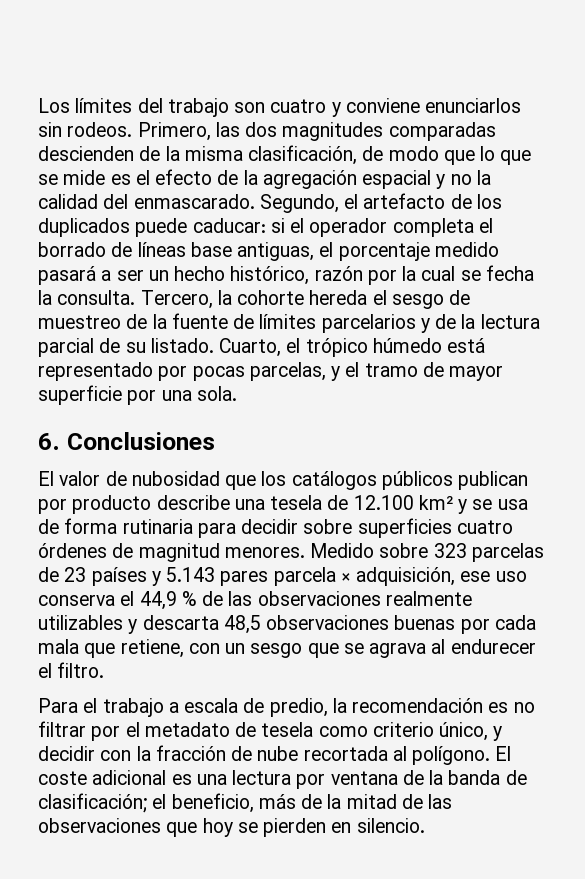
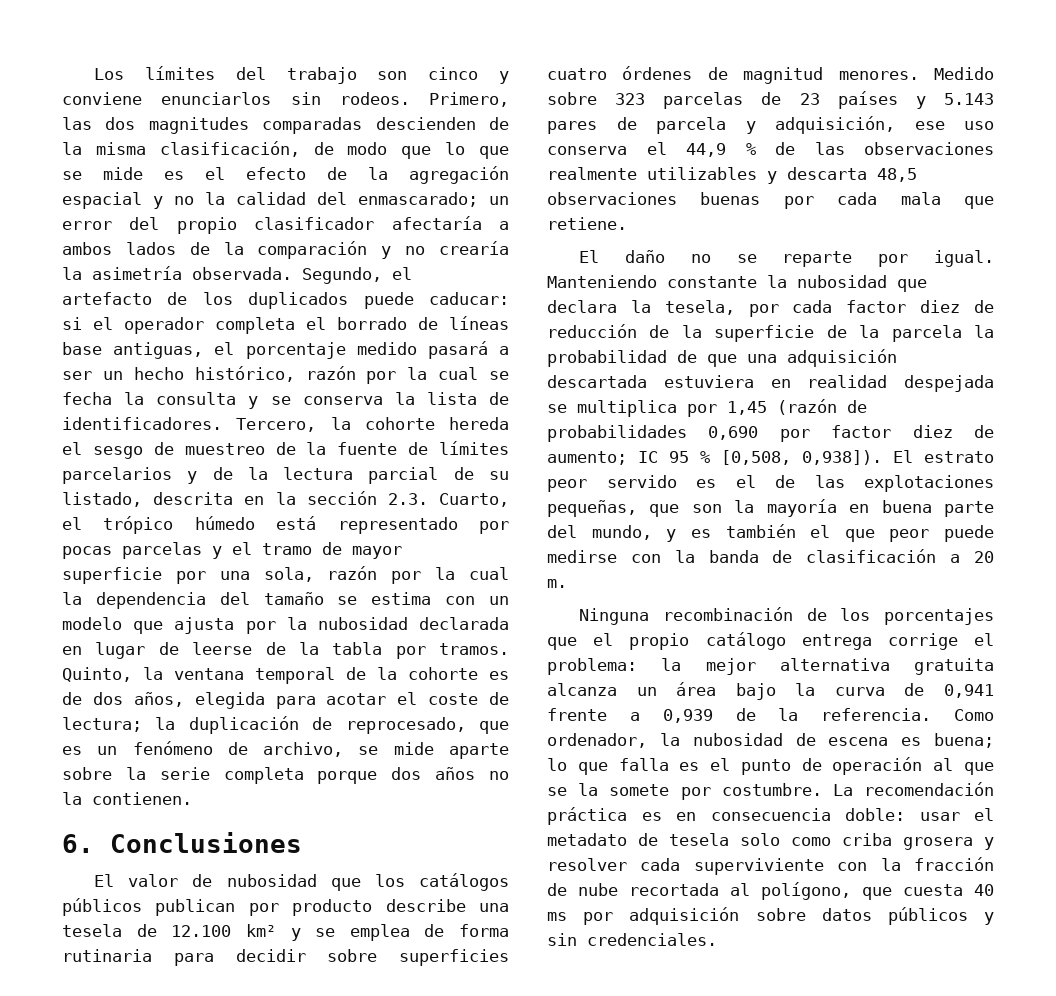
- Los límites del trabajo son cuatro y conviene enunciarlos sin rodeos.
+ Los límites del trabajo son cinco y conviene enunciarlos sin rodeos.
- Primero, las dos magnitudes comparadas descienden de la misma clasificación, de modo que lo que se mide es el efecto de la agregación espacial y no la calidad del enmascarado.
+ Primero, las dos magnitudes comparadas descienden de la misma clasificación, de modo que lo que se mide es el efecto de la agregación espacial y no la calidad del enmascarado; un error del propio clasificador afectaría a ambos lados de la comparación y no crearía la asimetría observada.
- Segundo, el artefacto de los duplicados puede caducar: si el operador completa el borrado de líneas base antiguas, el porcentaje medido pasará a ser un hecho histórico, razón por la cual se fecha la consulta.
+ Segundo, el artefacto de los duplicados puede caducar: si el operador completa el borrado de líneas base antiguas, el porcentaje medido pasará a ser un hecho histórico, razón por la cual se fecha la consulta y se conserva la lista de identificadores.
- Tercero, la cohorte hereda el sesgo de muestreo de la fuente de límites parcelarios y de la lectura parcial de su listado. Cuarto, el trópico húmedo está representado por pocas parcelas, y el tramo de mayor superficie por una sola.
+ Tercero, la cohorte hereda el sesgo de muestreo de la fuente de límites parcelarios y de la lectura parcial de su listado, descrita en la sección 2.3. Cuarto, el trópico húmedo está representado por pocas parcelas y el tramo de mayor superficie por una sola, razón por la cual la dependencia del tamaño se estima con un modelo que ajusta por la nubosidad declarada en lugar de leerse de la tabla por tramos. Quinto, la ventana temporal de la cohorte es de dos años, elegida para acotar el coste de lectura; la duplicación de reprocesado, que es un fenómeno de archivo, se mide aparte sobre la serie completa porque dos años no la contienen.
- El valor de nubosidad que los catálogos públicos publican por producto describe una tesela de 12.100 km² y se usa de forma rutinaria para decidir sobre superficies cuatro órdenes de magnitud menores.
+ El valor de nubosidad que los catálogos públicos publican por producto describe una tesela de 12.100 km² y se emplea de forma rutinaria para decidir sobre superficies cuatro órdenes de magnitud menores.
- Medido sobre 323 parcelas de 23 países y 5.143 pares parcela × adquisición, ese uso conserva el 44,9 % de las observaciones realmente utilizables y descarta 48,5 observaciones buenas por cada mala que retiene, con un sesgo que se agrava al endurecer el filtro.
- Para el trabajo a escala de predio, la recomendación es no filtrar por el metadato de tesela como criterio único, y decidir con la fracción de nube recortada al polígono. El coste adicional es una lectura por ventana de la banda de clasificación; el beneficio, más de la mitad de las observaciones que hoy se pierden en silencio.
+ Medido sobre 323 parcelas de 23 países y 5.143 pares de parcela y adquisición, ese uso conserva el 44,9 % de las observaciones realmente utilizables y descarta 48,5 observaciones buenas por cada mala que retiene.
+ El daño no se reparte por igual. Manteniendo constante la nubosidad que declara la tesela, por cada factor diez de reducción de la superficie de la parcela la probabilidad de que una adquisición descartada estuviera en realidad despejada se multiplica por 1,45 (razón de probabilidades 0,690 por factor diez de aumento; IC 95 % [0,508, 0,938]). El estrato peor servido es el de las explotaciones pequeñas, que son la mayoría en buena parte del mundo, y es también el que peor puede medirse con la banda de clasificación a 20 m.
+ Ninguna recombinación de los porcentajes que el propio catálogo entrega corrige el problema: la mejor alternativa gratuita alcanza un área bajo la curva de 0,941 frente a 0,939 de la referencia. Como ordenador, la nubosidad de escena es buena; lo que falla es el punto de operación al que se la somete por costumbre. La recomendación práctica es en consecuencia doble: usar el metadato de tesela solo como criba grosera y resolver cada superviviente con la fracción de nube recortada al polígono, que cuesta 40 ms por adquisición sobre datos públicos y sin credenciales.

